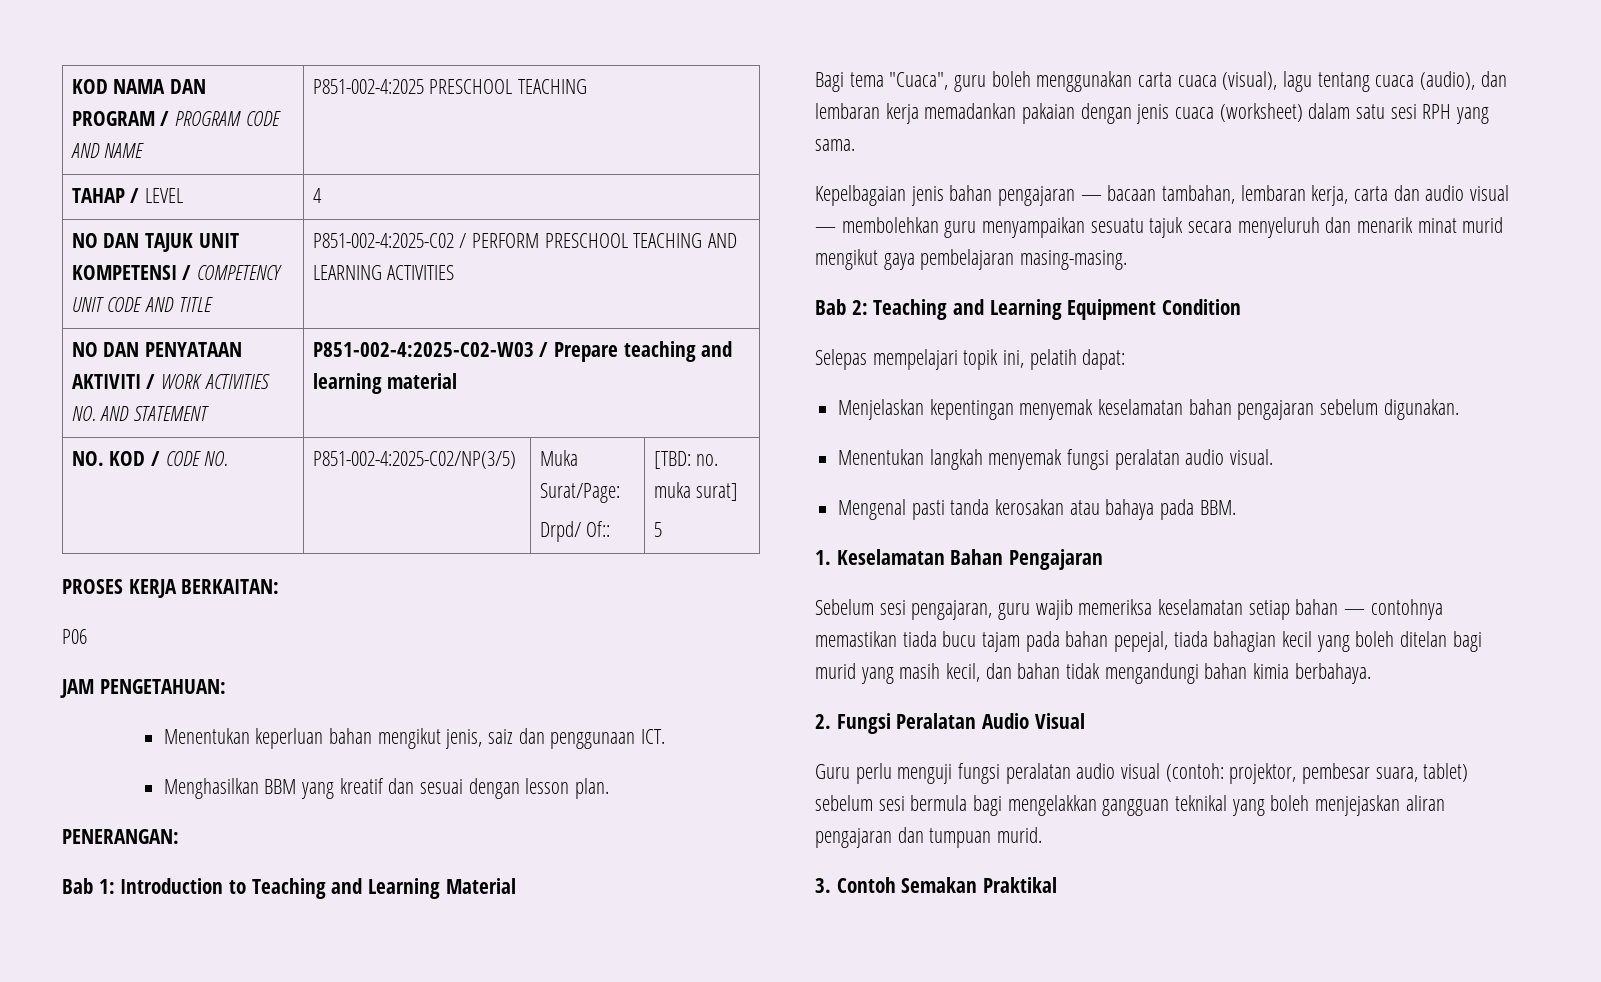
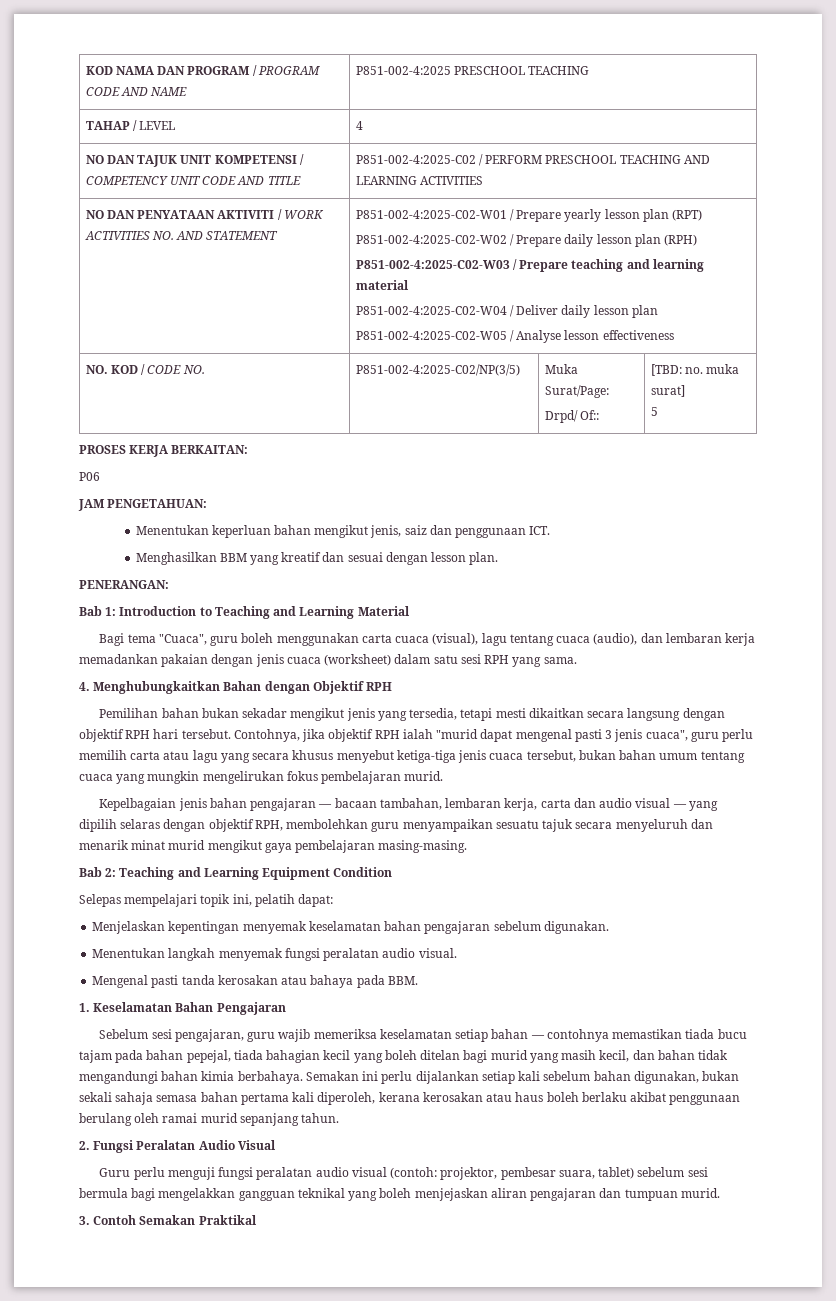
+ P851-002-4:2025-C02-W01 / Prepare yearly lesson plan (RPT)
+ P851-002-4:2025-C02-W02 / Prepare daily lesson plan (RPH)
+ P851-002-4:2025-C02-W04 / Deliver daily lesson plan
+ P851-002-4:2025-C02-W05 / Analyse lesson effectiveness
+ 4. Menghubungkaitkan Bahan dengan Objektif RPH
+ Pemilihan bahan bukan sekadar mengikut jenis yang tersedia, tetapi mesti dikaitkan secara langsung dengan objektif RPH hari tersebut. Contohnya, jika objektif RPH ialah "murid dapat mengenal pasti 3 jenis cuaca", guru perlu memilih carta atau lagu yang secara khusus menyebut ketiga-tiga jenis cuaca tersebut, bukan bahan umum tentang cuaca yang mungkin mengelirukan fokus pembelajaran murid.
- Kepelbagaian jenis bahan pengajaran — bacaan tambahan, lembaran kerja, carta dan audio visual — membolehkan guru menyampaikan sesuatu tajuk secara menyeluruh dan menarik minat murid mengikut gaya pembelajaran masing-masing.
+ Kepelbagaian jenis bahan pengajaran — bacaan tambahan, lembaran kerja, carta dan audio visual — yang dipilih selaras dengan objektif RPH, membolehkan guru menyampaikan sesuatu tajuk secara menyeluruh dan menarik minat murid mengikut gaya pembelajaran masing-masing.
+ Semakan ini perlu dijalankan setiap kali sebelum bahan digunakan, bukan sekali sahaja semasa bahan pertama kali diperoleh, kerana kerosakan atau haus boleh berlaku akibat penggunaan berulang oleh ramai murid sepanjang tahun.

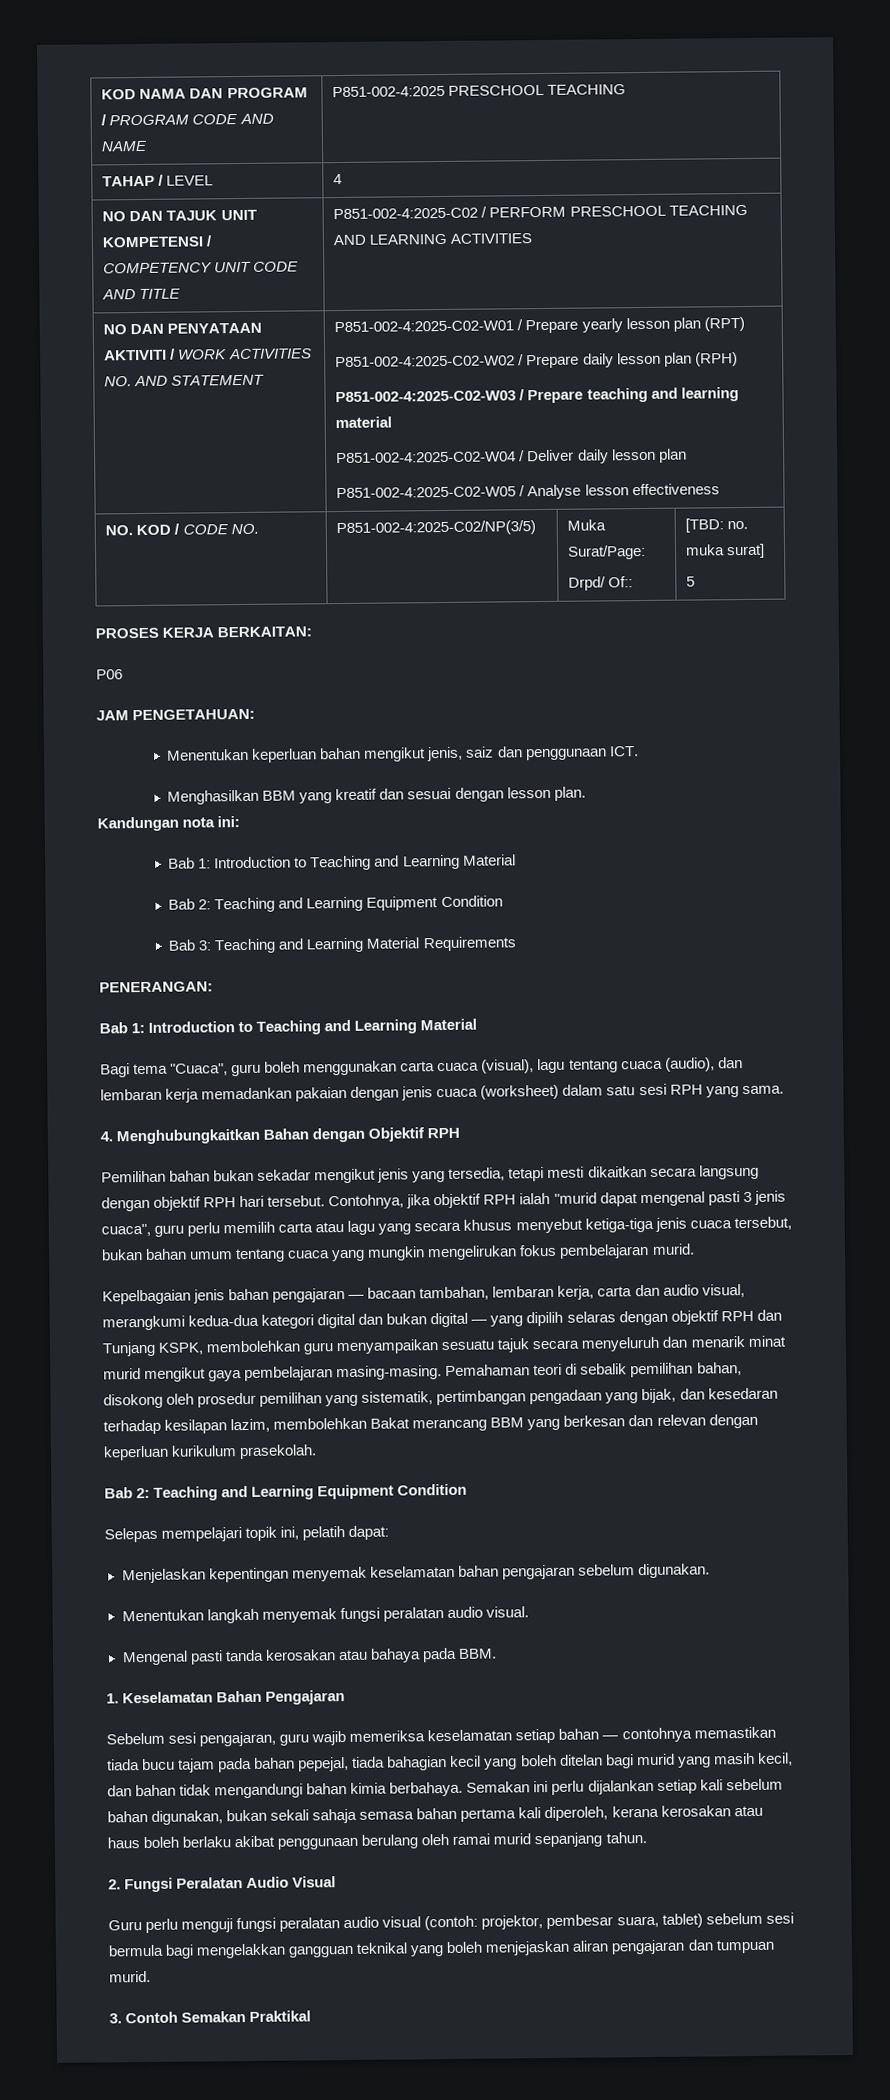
+ Kandungan nota ini:
+ Bab 1: Introduction to Teaching and Learning Material
+ Bab 2: Teaching and Learning Equipment Condition
+ Bab 3: Teaching and Learning Material Requirements
- Kepelbagaian jenis bahan pengajaran — bacaan tambahan, lembaran kerja, carta dan audio visual — yang dipilih selaras dengan objektif RPH, membolehkan guru menyampaikan sesuatu tajuk secara menyeluruh dan menarik minat murid mengikut gaya pembelajaran masing-masing.
+ Kepelbagaian jenis bahan pengajaran — bacaan tambahan, lembaran kerja, carta dan audio visual, merangkumi kedua-dua kategori digital dan bukan digital — yang dipilih selaras dengan objektif RPH dan Tunjang KSPK, membolehkan guru menyampaikan sesuatu tajuk secara menyeluruh dan menarik minat murid mengikut gaya pembelajaran masing-masing. Pemahaman teori di sebalik pemilihan bahan, disokong oleh prosedur pemilihan yang sistematik, pertimbangan pengadaan yang bijak, dan kesedaran terhadap kesilapan lazim, membolehkan Bakat merancang BBM yang berkesan dan relevan dengan keperluan kurikulum prasekolah.

